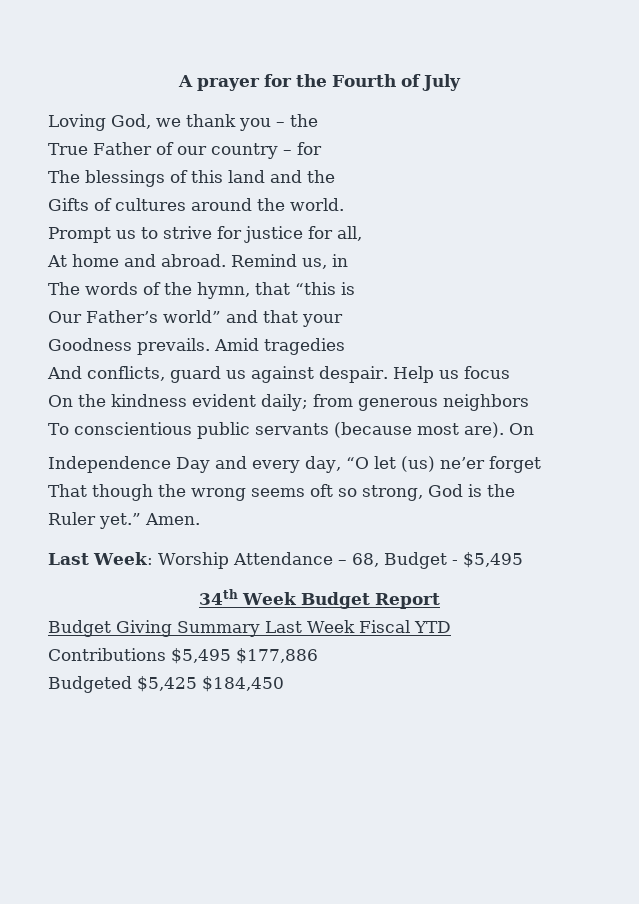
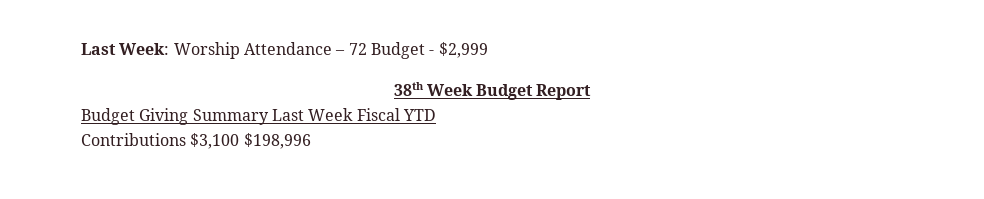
- A prayer for the Fourth of July
- Loving God, we thank you – the
- True Father of our country – for
- The blessings of this land and the
- Gifts of cultures around the world.
- Prompt us to strive for justice for all,
- At home and abroad. Remind us, in
- The words of the hymn, that “this is
- Our Father’s world” and that your
- Goodness prevails. Amid tragedies
- And conflicts, guard us against despair. Help us focus
- On the kindness evident daily; from generous neighbors
- To conscientious public servants (because most are). On
- Independence Day and every day, “O let (us) ne’er forget
- That though the wrong seems oft so strong, God is the
- Ruler yet.” Amen.
- Last Week: Worship Attendance – 68, Budget - $5,495
- 34th Week Budget Report
+ Last Week: Worship Attendance – 72 Budget - $2,999
+ 38th Week Budget Report
- Contributions $5,495 $177,886
- Budgeted $5,425 $184,450
+ Contributions $3,100 $198,996

